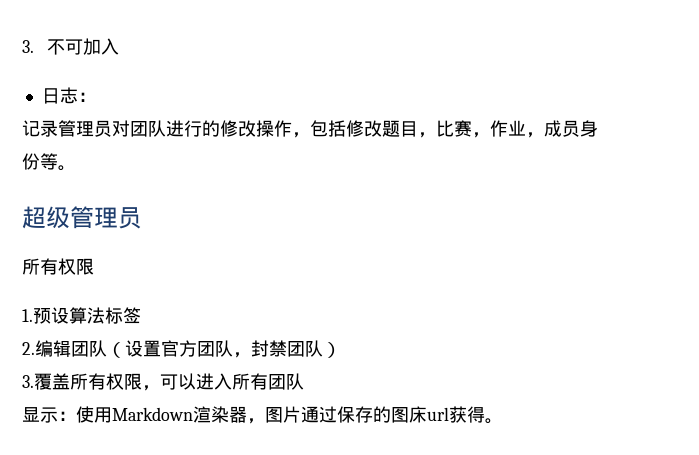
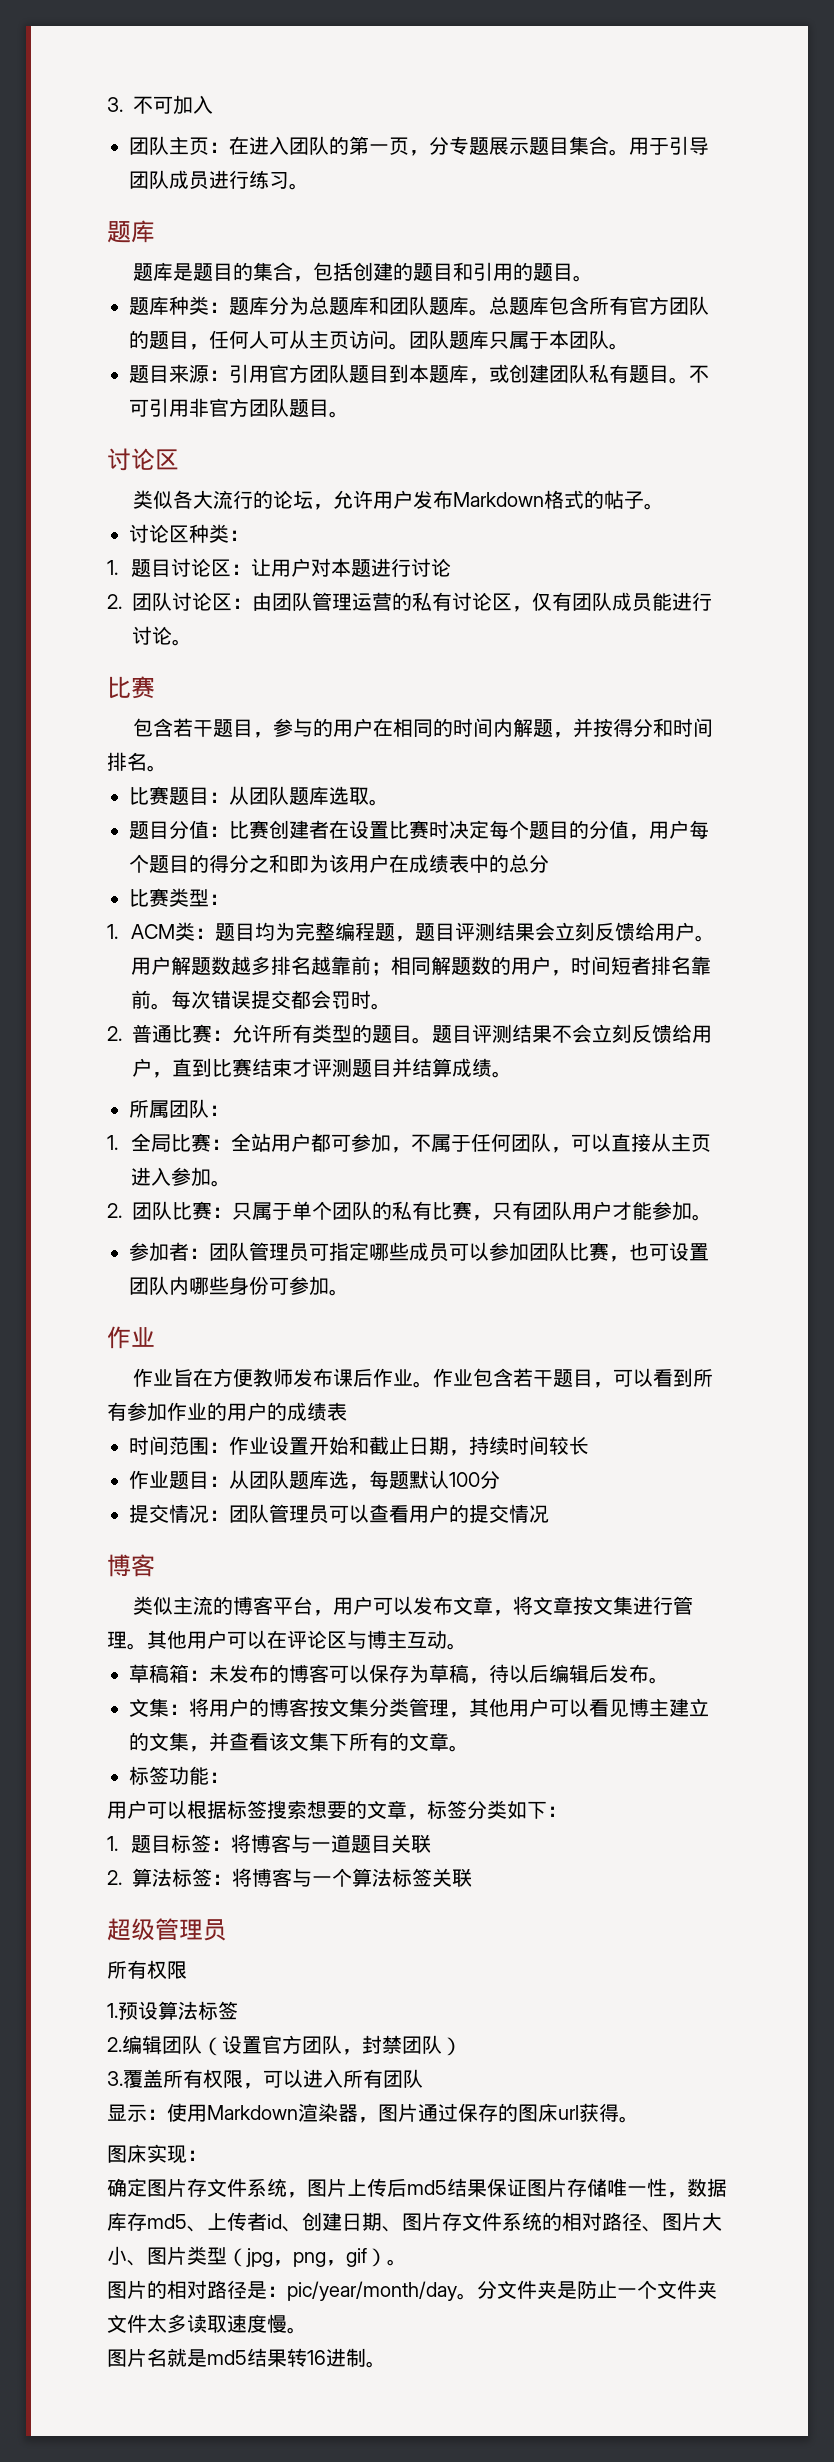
- 日志：
- 记录管理员对团队进行的修改操作，包括修改题目，比赛，作业，成员身份等。
+ 团队主页：在进入团队的第一页，分专题展示题目集合。用于引导团队成员进行练习。
+ 题库
+ 题库是题目的集合，包括创建的题目和引用的题目。
+ 题库种类：题库分为总题库和团队题库。总题库包含所有官方团队的题目，任何人可从主页访问。团队题库只属于本团队。
+ 题目来源：引用官方团队题目到本题库，或创建团队私有题目。不可引用非官方团队题目。
+ 讨论区
+ 类似各大流行的论坛，允许用户发布Markdown格式的帖子。
+ 讨论区种类：
+ 1.题目讨论区：让用户对本题进行讨论
+ 2.团队讨论区：由团队管理运营的私有讨论区，仅有团队成员能进行讨论。
+ 比赛
+ 包含若干题目，参与的用户在相同的时间内解题，并按得分和时间排名。
+ 比赛题目：从团队题库选取。
+ 题目分值：比赛创建者在设置比赛时决定每个题目的分值，用户每个题目的得分之和即为该用户在成绩表中的总分
+ 比赛类型：
+ 1. ACM类：题目均为完整编程题，题目评测结果会立刻反馈给用户。用户解题数越多排名越靠前；相同解题数的用户，时间短者排名靠前。每次错误提交都会罚时。
+ 2.普通比赛：允许所有类型的题目。题目评测结果不会立刻反馈给用户，直到比赛结束才评测题目并结算成绩。
+ 所属团队：
+ 1.全局比赛：全站用户都可参加，不属于任何团队，可以直接从主页进入参加。
+ 2.团队比赛：只属于单个团队的私有比赛，只有团队用户才能参加。
+ 参加者：团队管理员可指定哪些成员可以参加团队比赛，也可设置团队内哪些身份可参加。
+ 作业
+ 作业旨在方便教师发布课后作业。作业包含若干题目，可以看到所有参加作业的用户的成绩表
+ 时间范围：作业设置开始和截止日期，持续时间较长
+ 作业题目：从团队题库选，每题默认100分
+ 提交情况：团队管理员可以查看用户的提交情况
+ 博客
+ 类似主流的博客平台，用户可以发布文章，将文章按文集进行管理。其他用户可以在评论区与博主互动。
+ 草稿箱：未发布的博客可以保存为草稿，待以后编辑后发布。
+ 文集：将用户的博客按文集分类管理，其他用户可以看见博主建立的文集，并查看该文集下所有的文章。
+ 标签功能：
+ 用户可以根据标签搜索想要的文章，标签分类如下：
+ 1.题目标签：将博客与一道题目关联
+ 2.算法标签：将博客与一个算法标签关联
+ 图床实现：
+ 确定图片存文件系统，图片上传后md5结果保证图片存储唯一性，数据库存md5、上传者id、创建日期、图片存文件系统的相对路径、图片大小、图片类型（jpg，png，gif）。
+ 图片的相对路径是：pic/year/month/day。分文件夹是防止一个文件夹文件太多读取速度慢。
+ 图片名就是md5结果转16进制。

